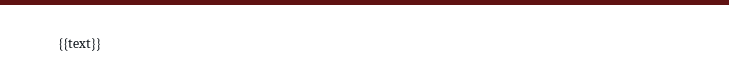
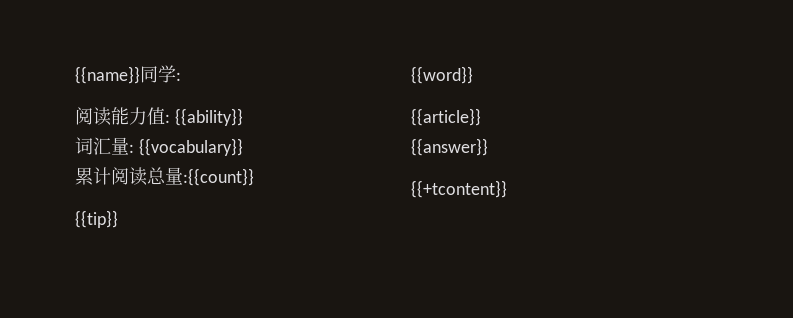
- {{text}}
+ {{name}}同学:
+ 阅读能力值: {{ability}}
+ 词汇量: {{vocabulary}}
+ 累计阅读总量:{{count}}
+ {{tip}}
+ {{word}}
+ {{article}}
+ {{answer}}
+ {{+tcontent}}

